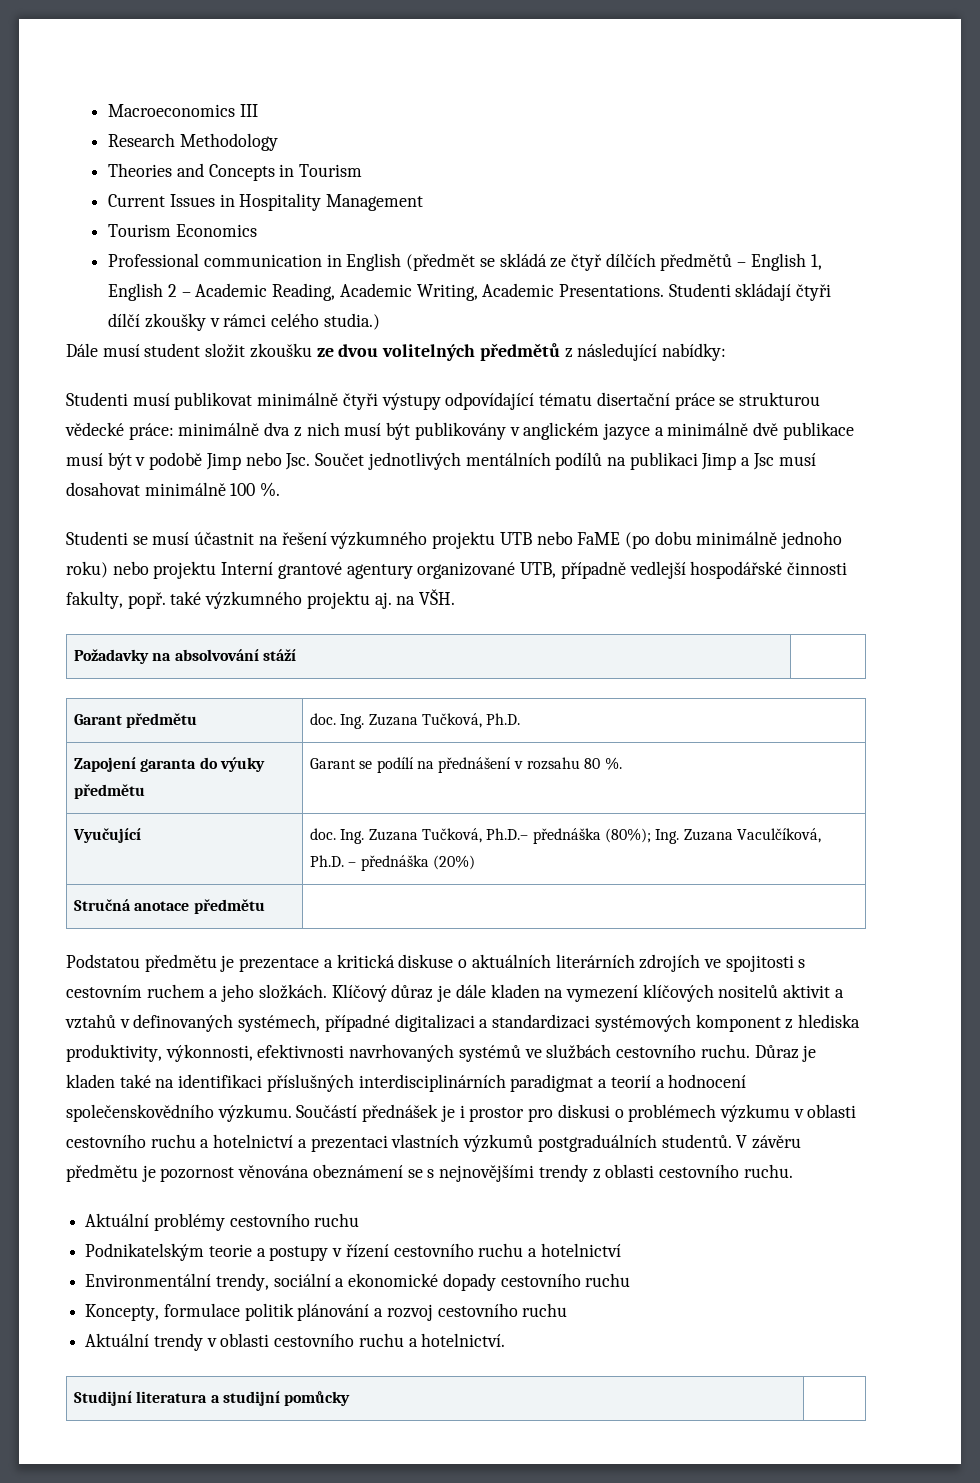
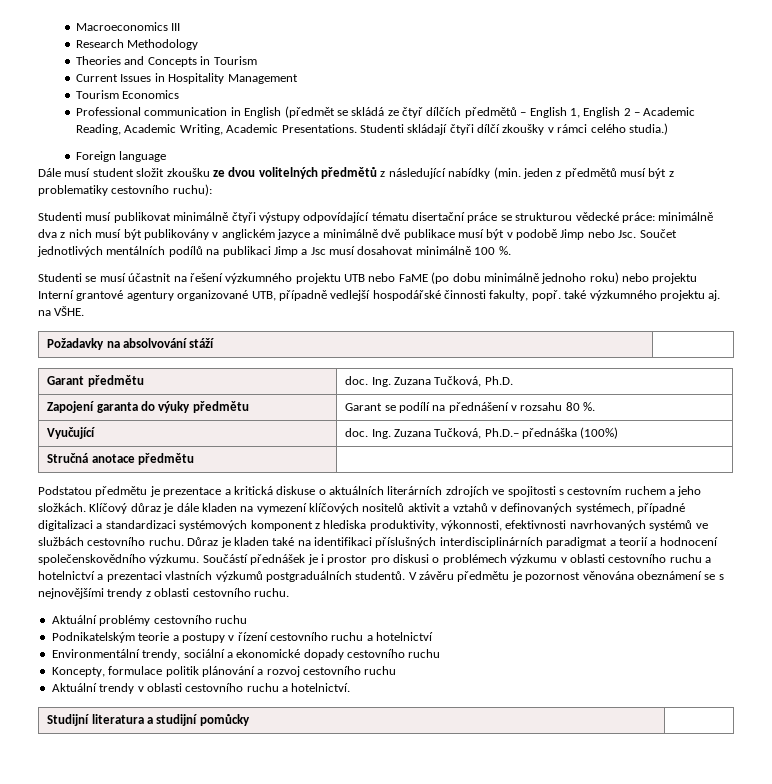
+ Foreign language
- Dále musí student složit zkoušku ze dvou volitelných předmětů z následující nabídky:
+ Dále musí student složit zkoušku ze dvou volitelných předmětů z následující nabídky (min. jeden z předmětů musí být z problematiky cestovního ruchu):
- Studenti se musí účastnit na řešení výzkumného projektu UTB nebo FaME (po dobu minimálně jednoho roku) nebo projektu Interní grantové agentury organizované UTB, případně vedlejší hospodářské činnosti fakulty, popř. také výzkumného projektu aj. na VŠH.
+ Studenti se musí účastnit na řešení výzkumného projektu UTB nebo FaME (po dobu minimálně jednoho roku) nebo projektu Interní grantové agentury organizované UTB, případně vedlejší hospodářské činnosti fakulty, popř. také výzkumného projektu aj. na VŠHE.
- Vyučující | doc. Ing. Zuzana Tučková, Ph.D.– přednáška (80%); Ing. Zuzana Vaculčíková, Ph.D. – přednáška (20%)
+ Vyučující | doc. Ing. Zuzana Tučková, Ph.D.– přednáška (100%)

